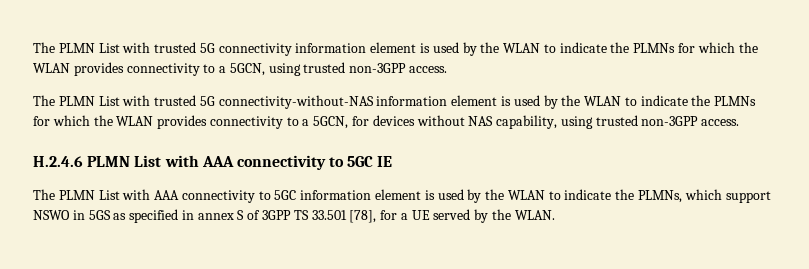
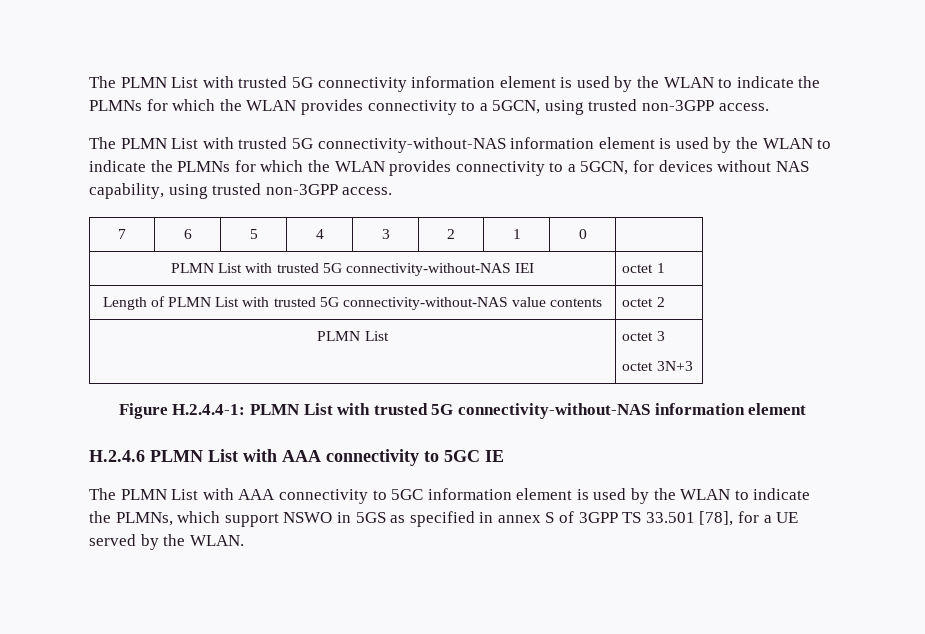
+ 7 | 6 | 5 | 4 | 3 | 2 | 1 | 0 |
+ PLMN List with trusted 5G connectivity-without-NAS IEI | octet 1
+ Length of PLMN List with trusted 5G connectivity-without-NAS value contents | octet 2
+ PLMN List | octet 3
+ octet 3N+3
+ Figure H.2.4.4-1: PLMN List with trusted 5G connectivity-without-NAS information element

